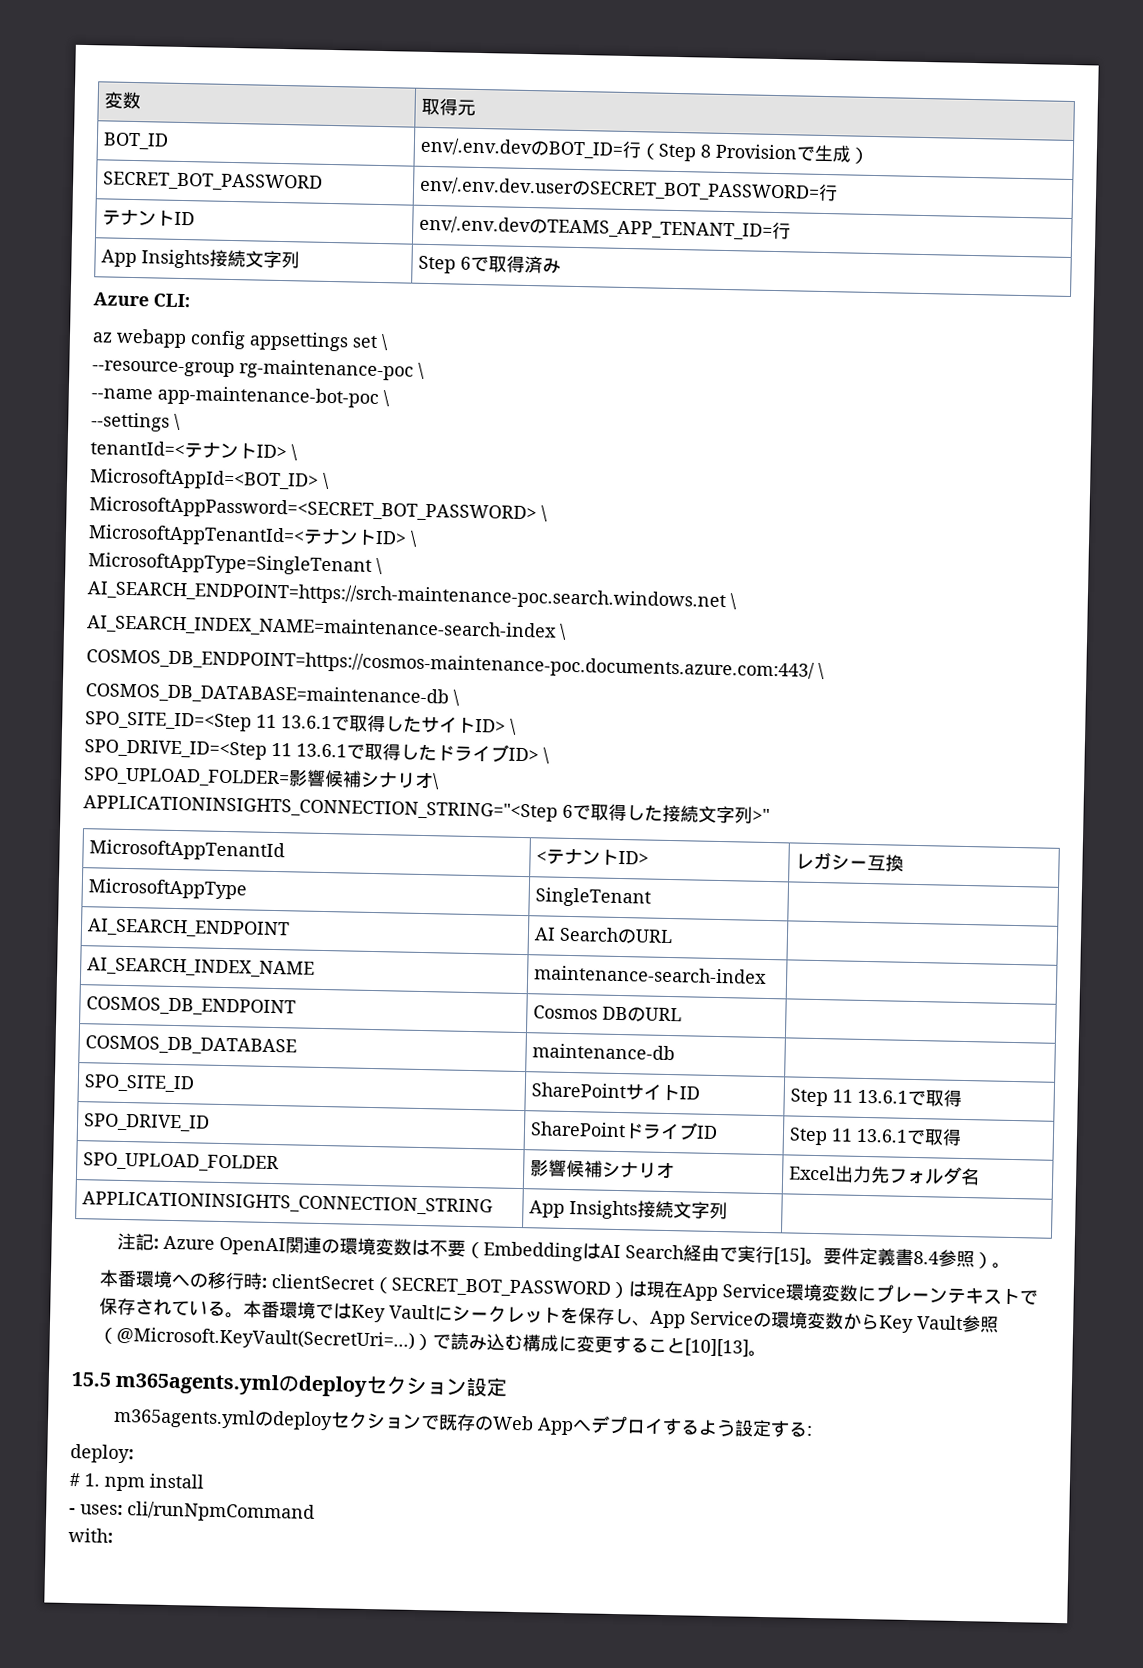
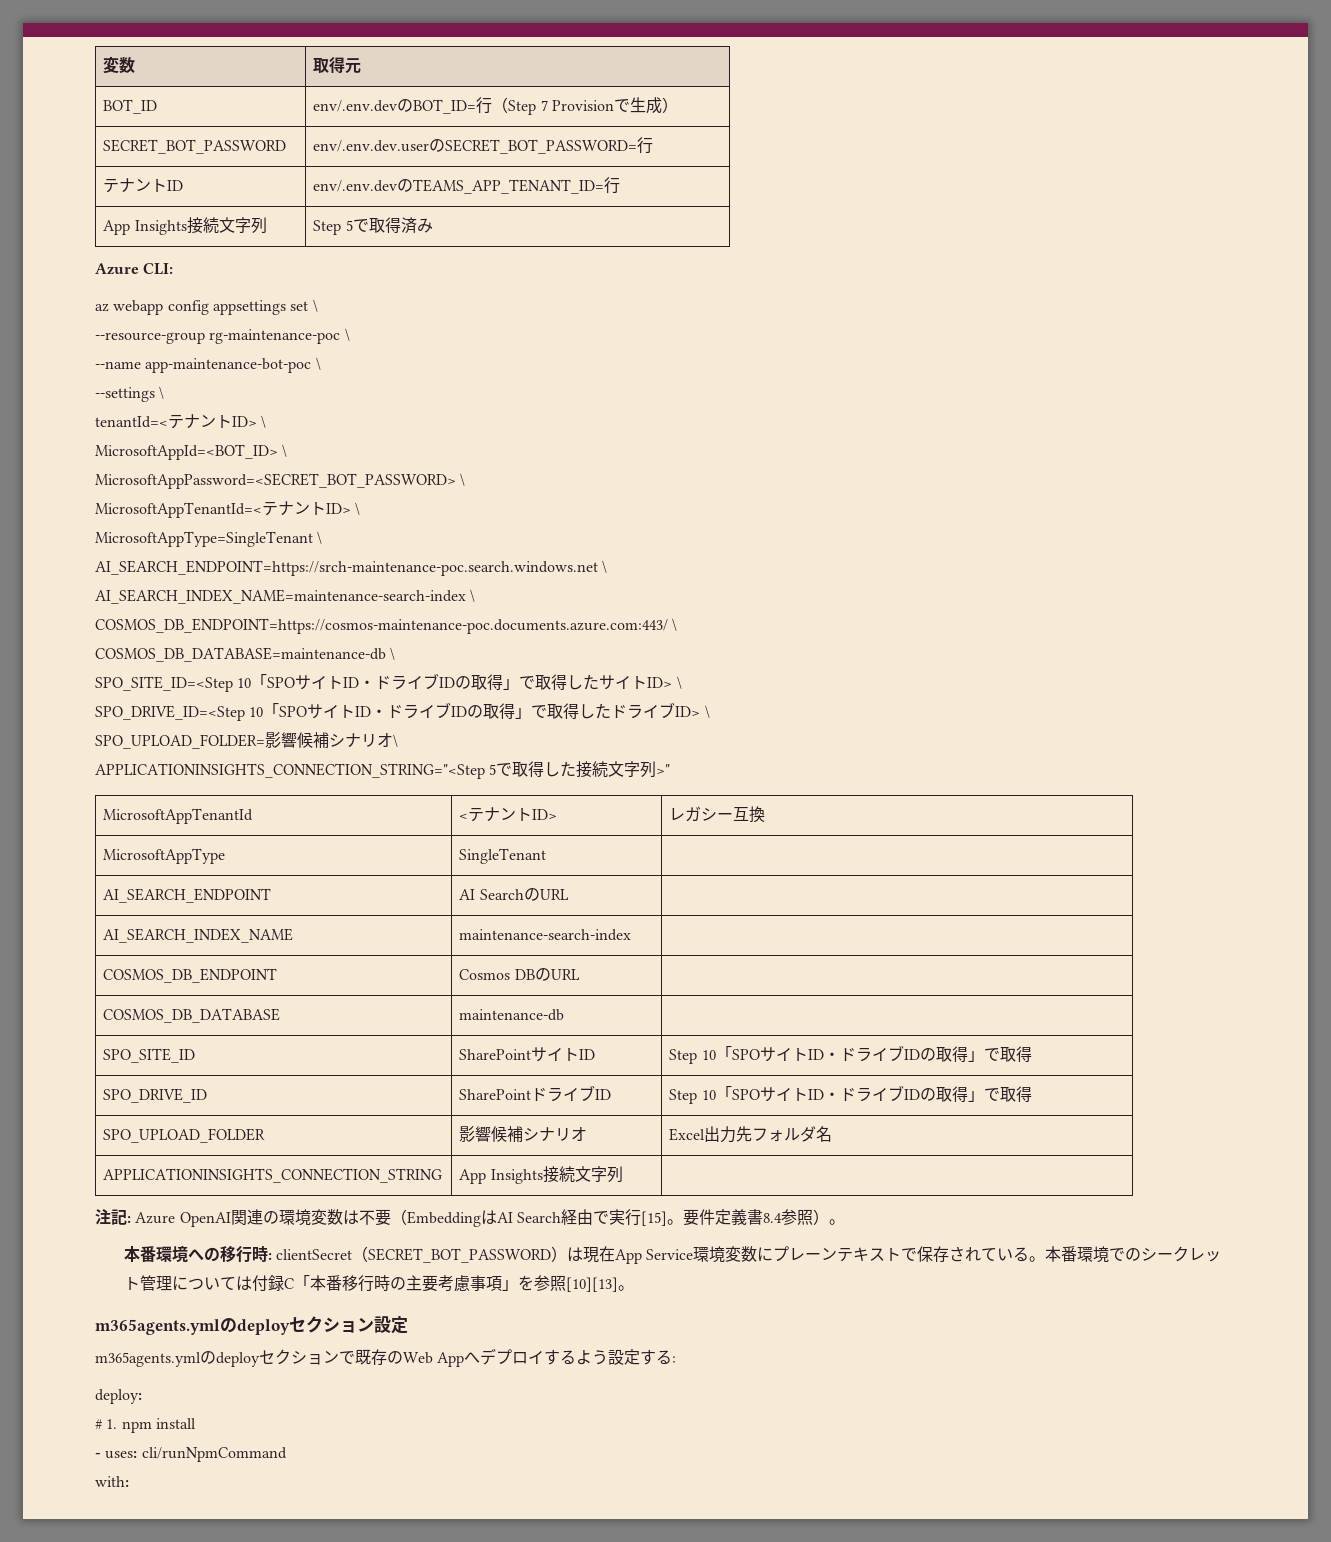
- BOT_ID | env/.env.devのBOT_ID=行（Step 8 Provisionで生成）
+ BOT_ID | env/.env.devのBOT_ID=行（Step 7 Provisionで生成）
- App Insights接続文字列 | Step 6で取得済み
+ App Insights接続文字列 | Step 5で取得済み
- SPO_SITE_ID=<Step 11 13.6.1で取得したサイトID> \
+ SPO_SITE_ID=<Step 10「SPOサイトID・ドライブIDの取得」で取得したサイトID> \
- SPO_DRIVE_ID=<Step 11 13.6.1で取得したドライブID> \
+ SPO_DRIVE_ID=<Step 10「SPOサイトID・ドライブIDの取得」で取得したドライブID> \
- APPLICATIONINSIGHTS_CONNECTION_STRING="<Step 6で取得した接続文字列>"
+ APPLICATIONINSIGHTS_CONNECTION_STRING="<Step 5で取得した接続文字列>"
- SPO_SITE_ID | SharePointサイトID | Step 11 13.6.1で取得
+ SPO_SITE_ID | SharePointサイトID | Step 10「SPOサイトID・ドライブIDの取得」で取得
- SPO_DRIVE_ID | SharePointドライブID | Step 11 13.6.1で取得
+ SPO_DRIVE_ID | SharePointドライブID | Step 10「SPOサイトID・ドライブIDの取得」で取得
- 本番環境ではKey Vaultにシークレットを保存し、App Serviceの環境変数からKey Vault参照（@Microsoft.KeyVault(SecretUri=...)）で読み込む構成に変更すること[10][13]。
+ 本番環境でのシークレット管理については付録C「本番移行時の主要考慮事項」を参照[10][13]。
- 15.5 m365agents.ymlのdeployセクション設定
+ m365agents.ymlのdeployセクション設定

